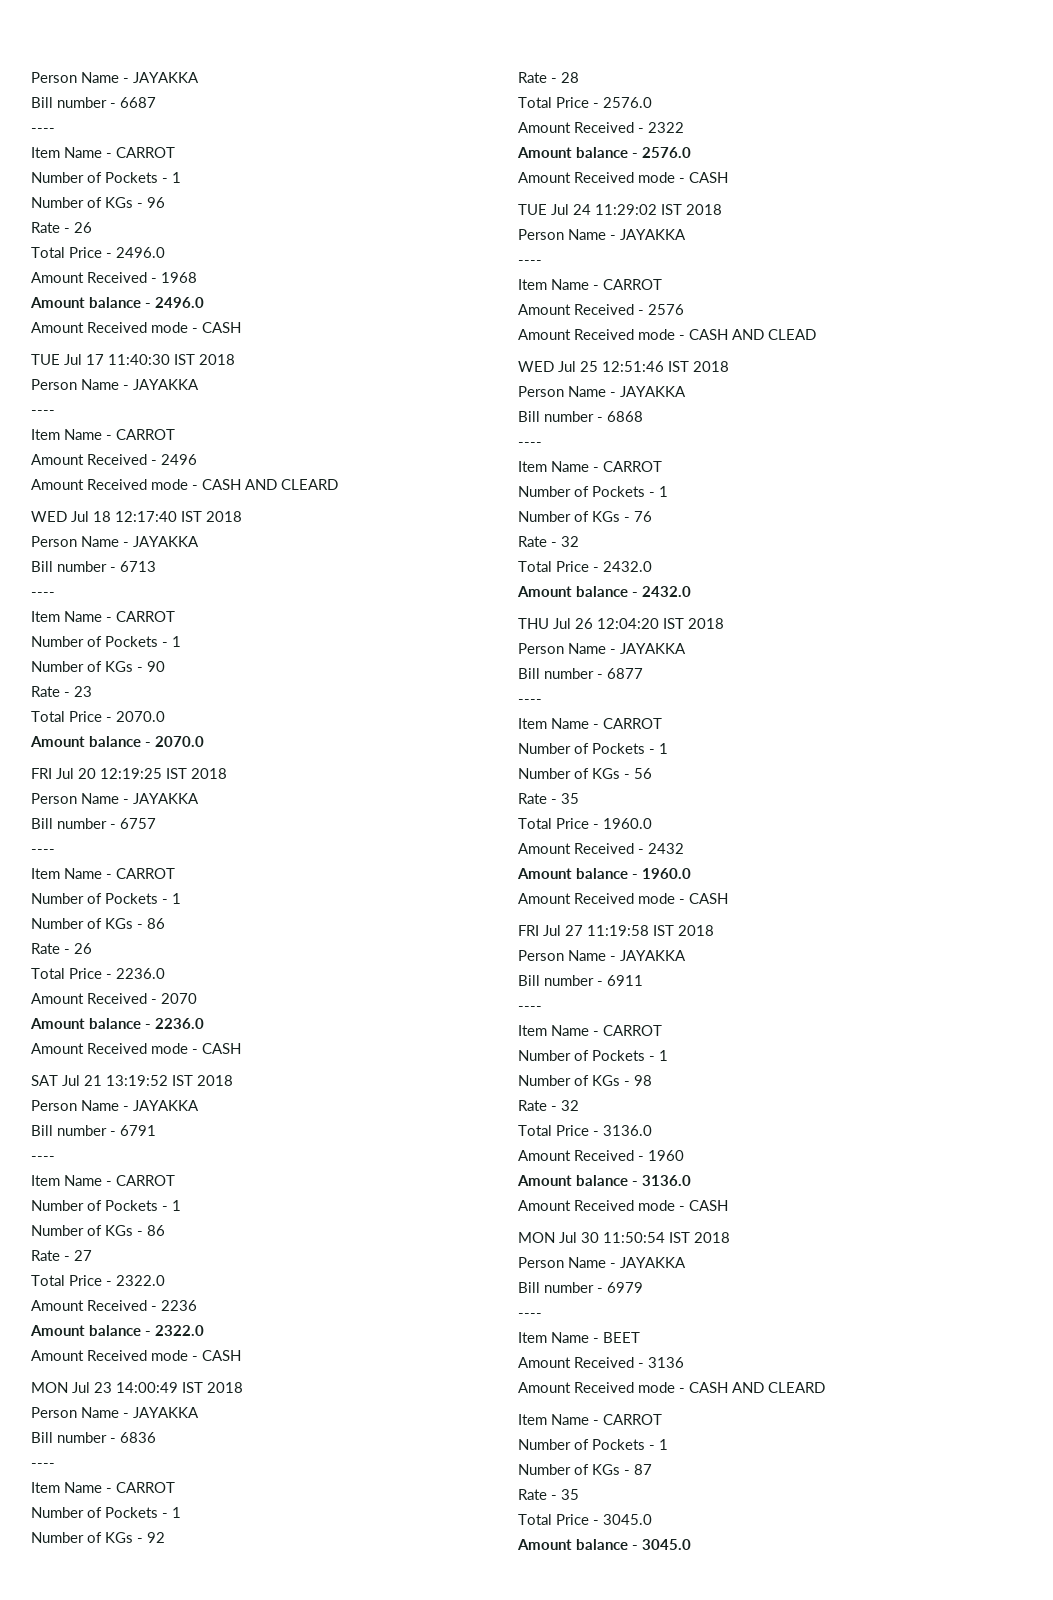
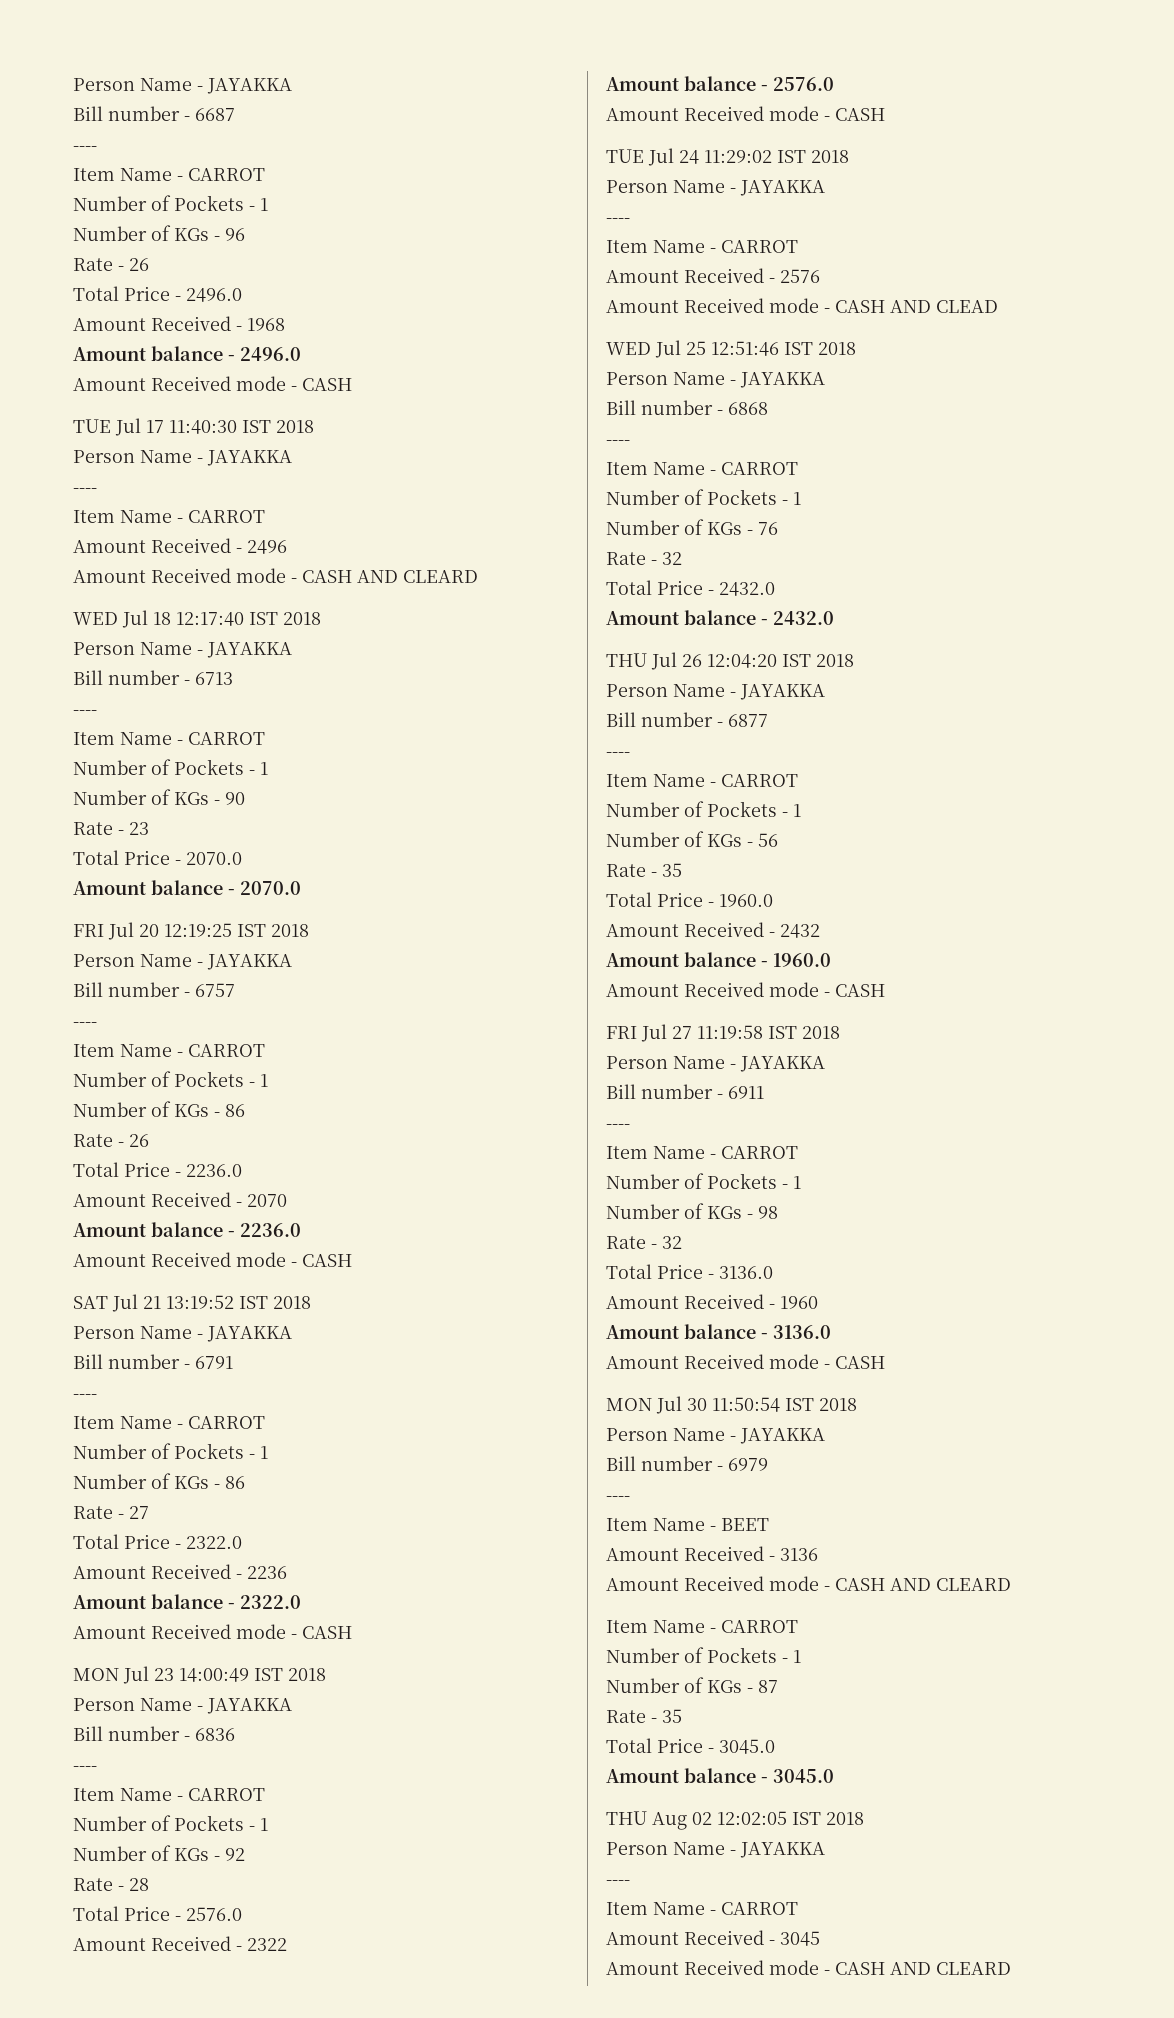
+ THU Aug 02 12:02:05 IST 2018
+ Person Name - JAYAKKA
+ ----
+ Item Name - CARROT
+ Amount Received - 3045
+ Amount Received mode - CASH AND CLEARD

